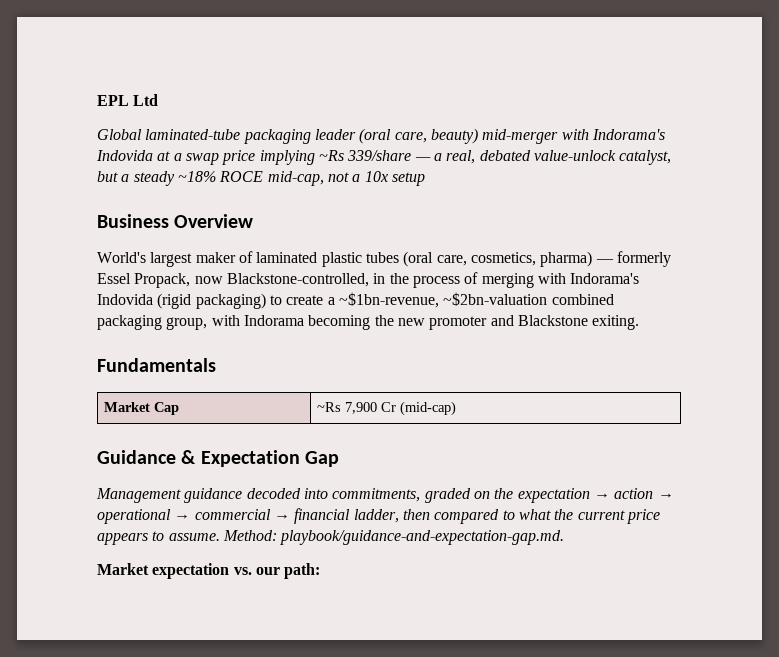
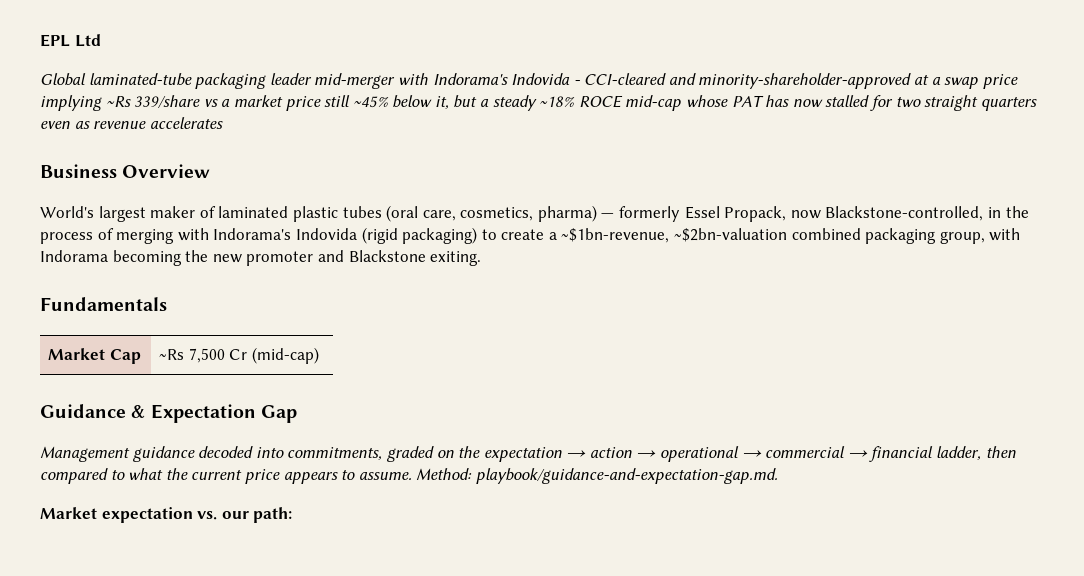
- Global laminated-tube packaging leader (oral care, beauty) mid-merger with Indorama's Indovida at a swap price implying ~Rs 339/share — a real, debated value-unlock catalyst, but a steady ~18% ROCE mid-cap, not a 10x setup
+ Global laminated-tube packaging leader mid-merger with Indorama's Indovida - CCI-cleared and minority-shareholder-approved at a swap price implying ~Rs 339/share vs a market price still ~45% below it, but a steady ~18% ROCE mid-cap whose PAT has now stalled for two straight quarters even as revenue accelerates
- Market Cap | ~Rs 7,900 Cr (mid-cap)
+ Market Cap | ~Rs 7,500 Cr (mid-cap)

